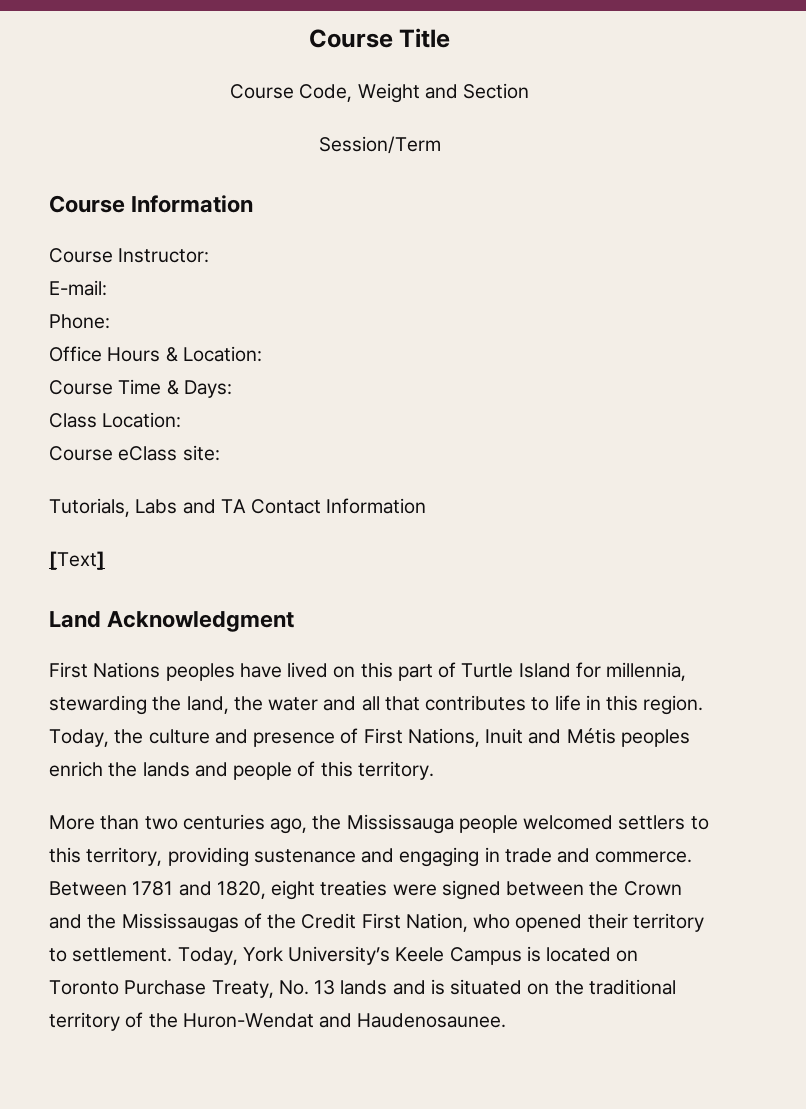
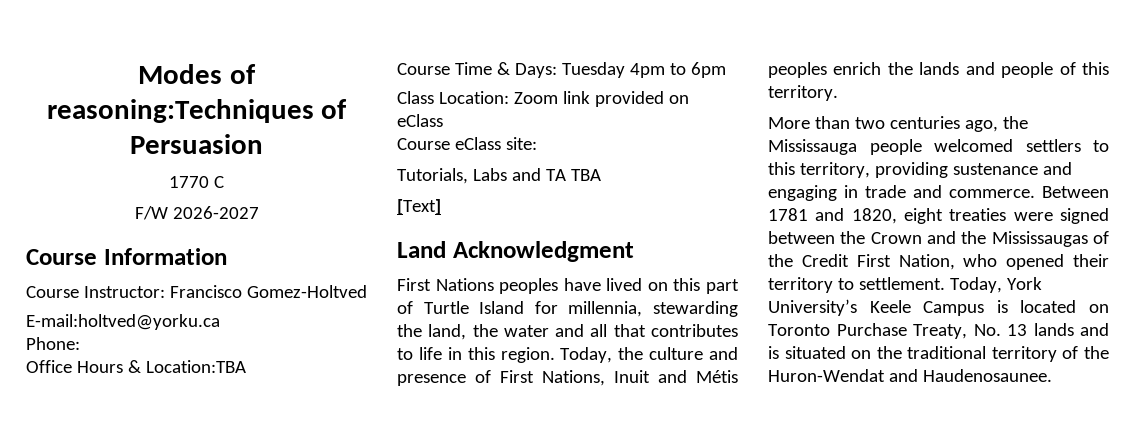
- Course Title
- Course Code, Weight and Section
- Session/Term
+ Modes of reasoning:Techniques of Persuasion
+ 1770 C
+ F/W 2026-2027
- Course Instructor:
- E-mail:
+ Course Instructor: Francisco Gomez-Holtved
+ E-mail:holtved@yorku.ca
- Office Hours & Location:
+ Office Hours & Location:TBA
- Course Time & Days:
- Class Location:
+ Course Time & Days: Tuesday 4pm to 6pm
+ Class Location: Zoom link provided on eClass
- Tutorials, Labs and TA Contact Information
+ Tutorials, Labs and TA TBA

